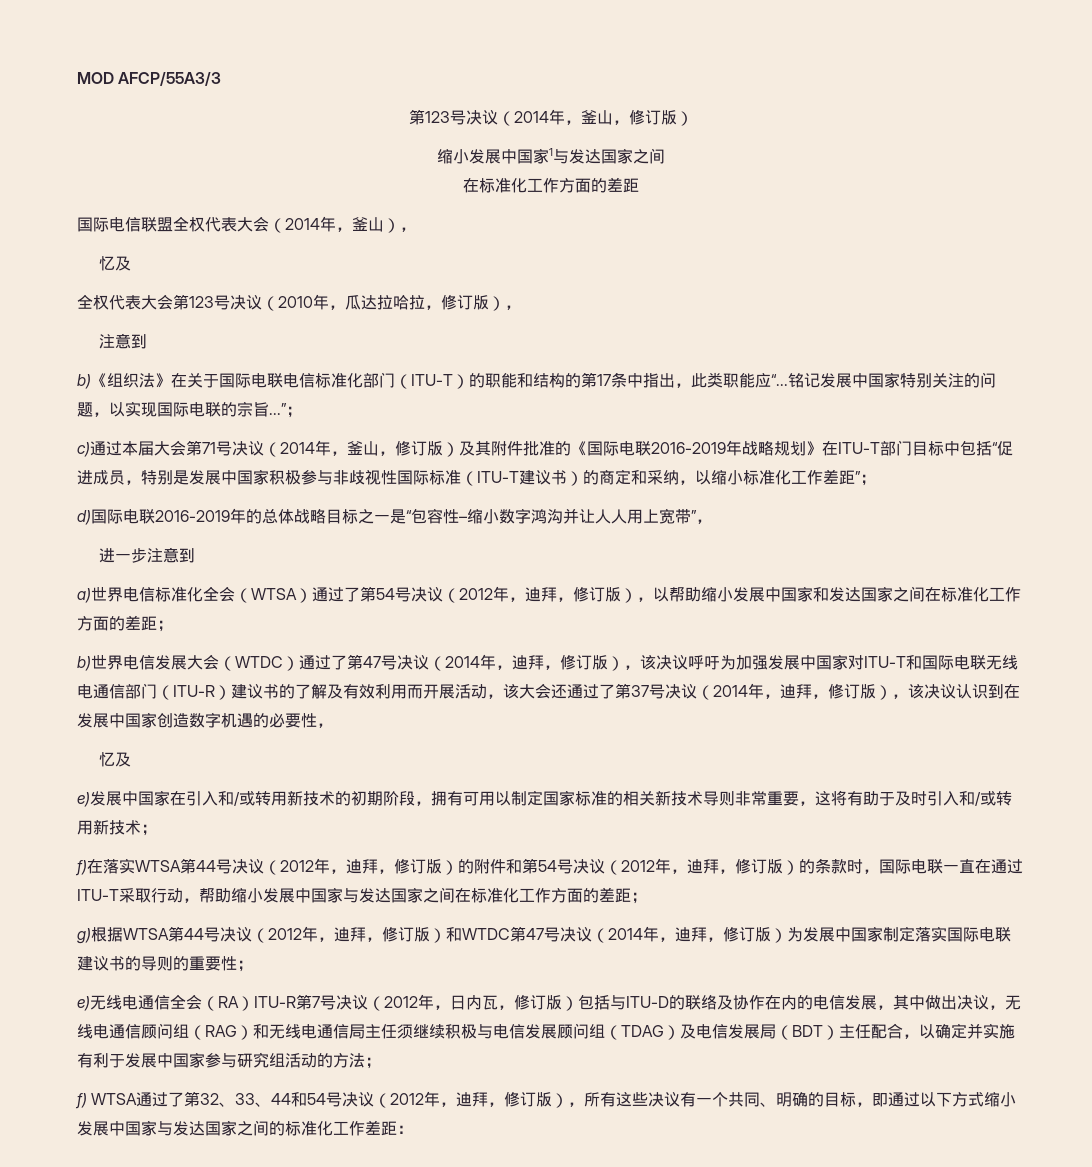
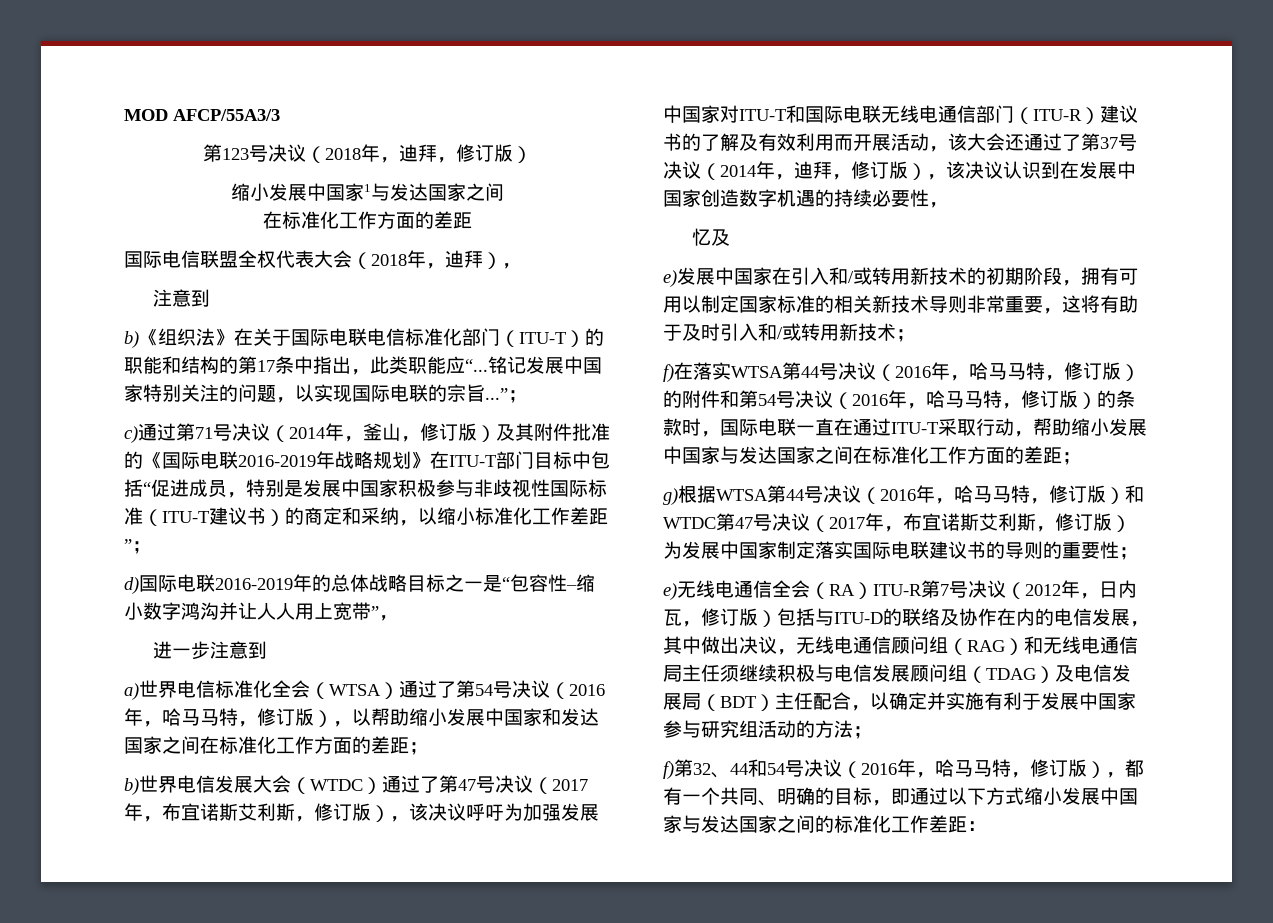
- 第123号决议（2014年，釜山，修订版）
+ 第123号决议（2018年，迪拜，修订版）
- 国际电信联盟全权代表大会（2014年，釜山），
- 忆及
- 全权代表大会第123号决议（2010年，瓜达拉哈拉，修订版），
+ 国际电信联盟全权代表大会（2018年，迪拜），
- c)通过本届大会第71号决议（2014年，釜山，修订版）及其附件批准的《国际电联2016-2019年战略规划》在ITU-T部门目标中包括“促进成员，特别是发展中国家积极参与非歧视性国际标准（ITU-T建议书）的商定和采纳，以缩小标准化工作差距”；
+ c)通过第71号决议（2014年，釜山，修订版）及其附件批准的《国际电联2016-2019年战略规划》在ITU-T部门目标中包括“促进成员，特别是发展中国家积极参与非歧视性国际标准（ITU-T建议书）的商定和采纳，以缩小标准化工作差距”；
- a)世界电信标准化全会（WTSA）通过了第54号决议（2012年，迪拜，修订版），以帮助缩小发展中国家和发达国家之间在标准化工作方面的差距；
+ a)世界电信标准化全会（WTSA）通过了第54号决议（2016年，哈马马特，修订版），以帮助缩小发展中国家和发达国家之间在标准化工作方面的差距；
- b)世界电信发展大会（WTDC）通过了第47号决议（2014年，迪拜，修订版），该决议呼吁为加强发展中国家对ITU-T和国际电联无线电通信部门（ITU-R）建议书的了解及有效利用而开展活动，该大会还通过了第37号决议（2014年，迪拜，修订版），该决议认识到在发展中国家创造数字机遇的必要性，
+ b)世界电信发展大会（WTDC）通过了第47号决议（2017年，布宜诺斯艾利斯，修订版），该决议呼吁为加强发展中国家对ITU-T和国际电联无线电通信部门（ITU-R）建议书的了解及有效利用而开展活动，该大会还通过了第37号决议（2014年，迪拜，修订版），该决议认识到在发展中国家创造数字机遇的持续必要性，
- f)在落实WTSA第44号决议（2012年，迪拜，修订版）的附件和第54号决议（2012年，迪拜，修订版）的条款时，国际电联一直在通过ITU-T采取行动，帮助缩小发展中国家与发达国家之间在标准化工作方面的差距；
+ f)在落实WTSA第44号决议（2016年，哈马马特，修订版）的附件和第54号决议（2016年，哈马马特，修订版）的条款时，国际电联一直在通过ITU-T采取行动，帮助缩小发展中国家与发达国家之间在标准化工作方面的差距；
- g)根据WTSA第44号决议（2012年，迪拜，修订版）和WTDC第47号决议（2014年，迪拜，修订版）为发展中国家制定落实国际电联建议书的导则的重要性；
+ g)根据WTSA第44号决议（2016年，哈马马特，修订版）和WTDC第47号决议（2017年，布宜诺斯艾利斯，修订版）为发展中国家制定落实国际电联建议书的导则的重要性；
- f) WTSA通过了第32、33、44和54号决议（2012年，迪拜，修订版），所有这些决议有一个共同、明确的目标，即通过以下方式缩小发展中国家与发达国家之间的标准化工作差距：
+ f)第32、44和54号决议（2016年，哈马马特，修订版），都有一个共同、明确的目标，即通过以下方式缩小发展中国家与发达国家之间的标准化工作差距：

